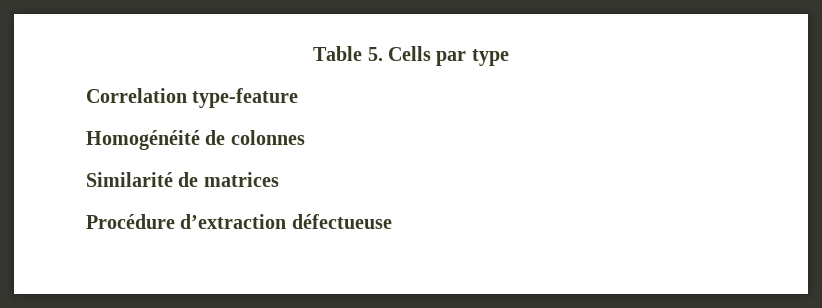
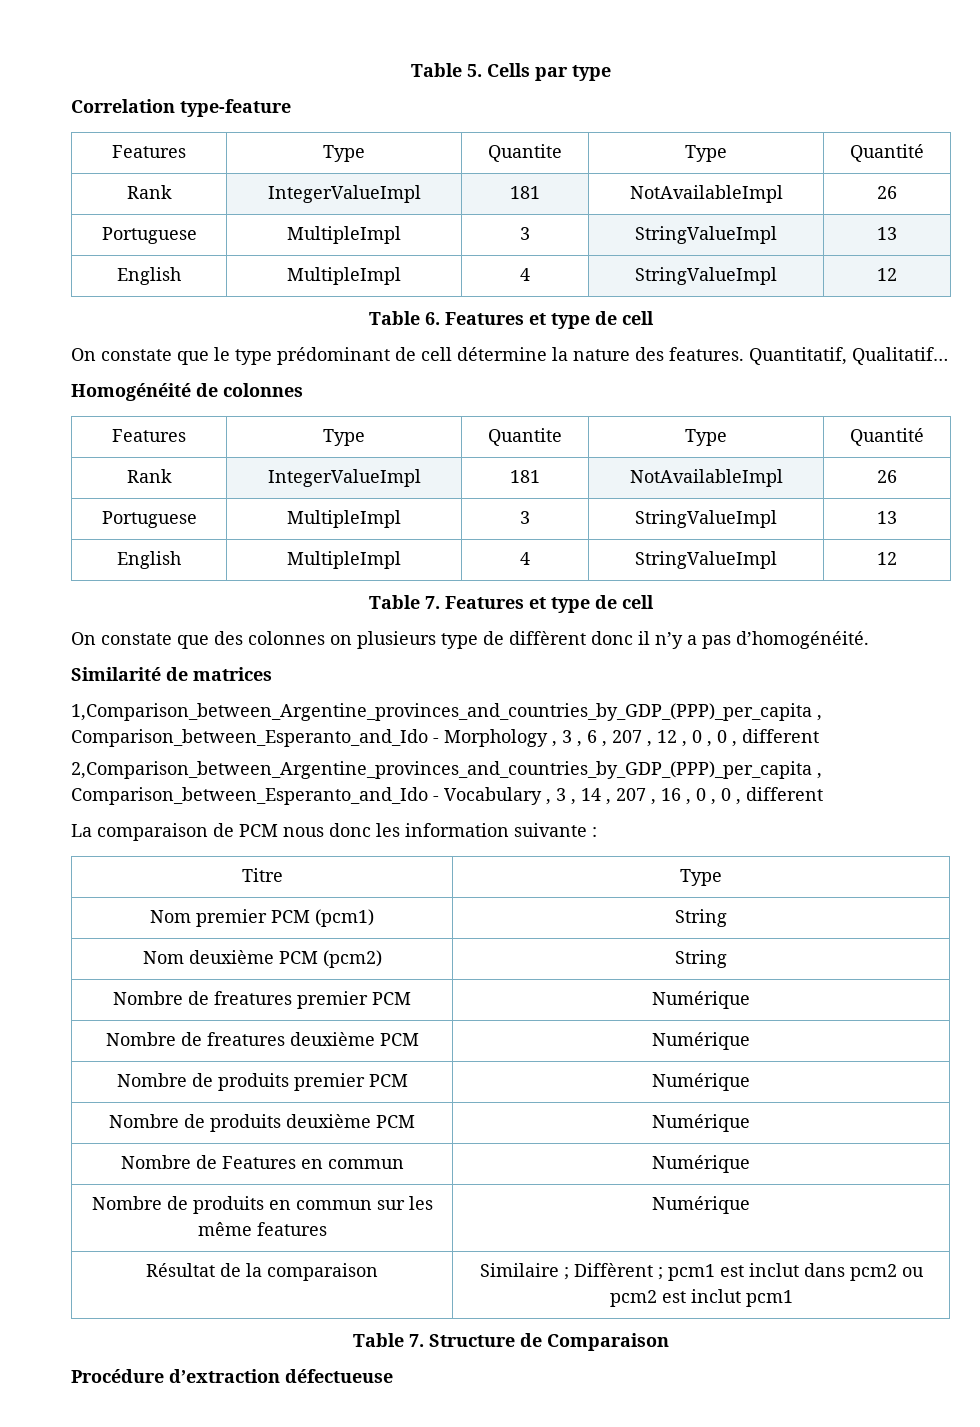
  Correlation type-feature
+ Features | Type | Quantite | Type | Quantité
+ Rank | IntegerValueImpl | 181 | NotAvailableImpl | 26
+ Portuguese | MultipleImpl | 3 | StringValueImpl | 13
+ English | MultipleImpl | 4 | StringValueImpl | 12
+ Table 6. Features et type de cell
+ On constate que le type prédominant de cell détermine la nature des features. Quantitatif, Qualitatif…
  Homogénéité de colonnes
+ Features | Type | Quantite | Type | Quantité
+ Rank | IntegerValueImpl | 181 | NotAvailableImpl | 26
+ Portuguese | MultipleImpl | 3 | StringValueImpl | 13
+ English | MultipleImpl | 4 | StringValueImpl | 12
+ Table 7. Features et type de cell
+ On constate que des colonnes on plusieurs type de diffèrent donc il n’y a pas d’homogénéité.
  Similarité de matrices
+ 1,Comparison_between_Argentine_provinces_and_countries_by_GDP_(PPP)_per_capita , Comparison_between_Esperanto_and_Ido - Morphology , 3 , 6 , 207 , 12 , 0 , 0 , different
+ 2,Comparison_between_Argentine_provinces_and_countries_by_GDP_(PPP)_per_capita , Comparison_between_Esperanto_and_Ido - Vocabulary , 3 , 14 , 207 , 16 , 0 , 0 , different
+ La comparaison de PCM nous donc les information suivante :
+ Titre | Type
+ Nom premier PCM (pcm1) | String
+ Nom deuxième PCM (pcm2) | String
+ Nombre de freatures premier PCM | Numérique
+ Nombre de freatures deuxième PCM | Numérique
+ Nombre de produits premier PCM | Numérique
+ Nombre de produits deuxième PCM | Numérique
+ Nombre de Features en commun | Numérique
+ Nombre de produits en commun sur les même features | Numérique
+ Résultat de la comparaison | Similaire ; Diffèrent ; pcm1 est inclut dans pcm2 ou pcm2 est inclut pcm1
+ Table 7. Structure de Comparaison

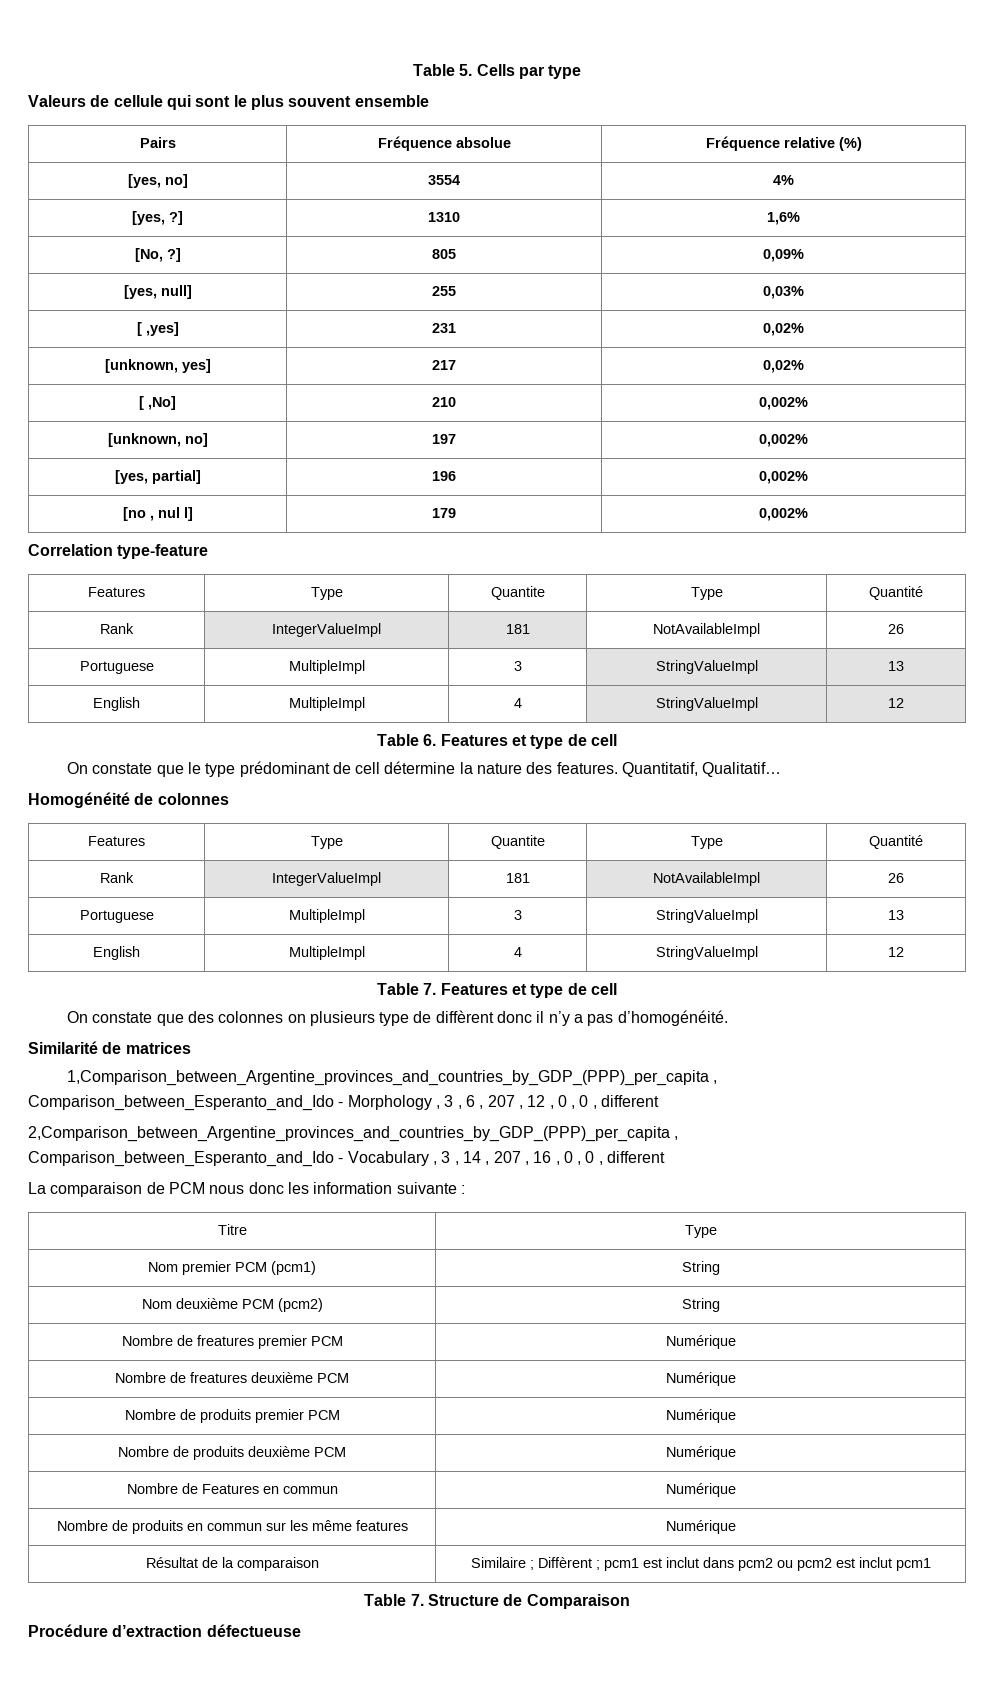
+ Valeurs de cellule qui sont le plus souvent ensemble
+ Pairs | Fréquence absolue | Fréquence relative (%)
+ [yes, no] | 3554 | 4%
+ [yes, ?] | 1310 | 1,6%
+ [No, ?] | 805 | 0,09%
+ [yes, null] | 255 | 0,03%
+ [ ,yes] | 231 | 0,02%
+ [unknown, yes] | 217 | 0,02%
+ [ ,No] | 210 | 0,002%
+ [unknown, no] | 197 | 0,002%
+ [yes, partial] | 196 | 0,002%
+ [no , nul l] | 179 | 0,002%

